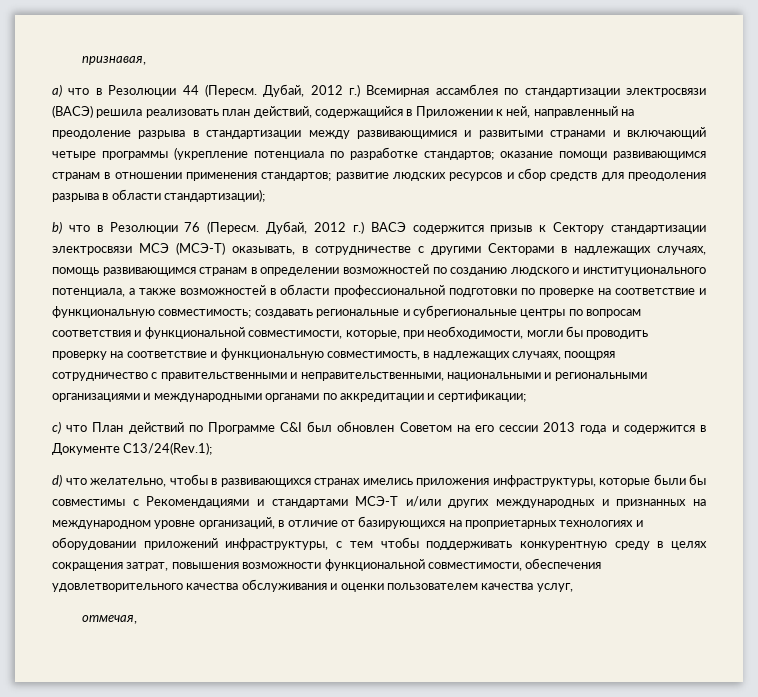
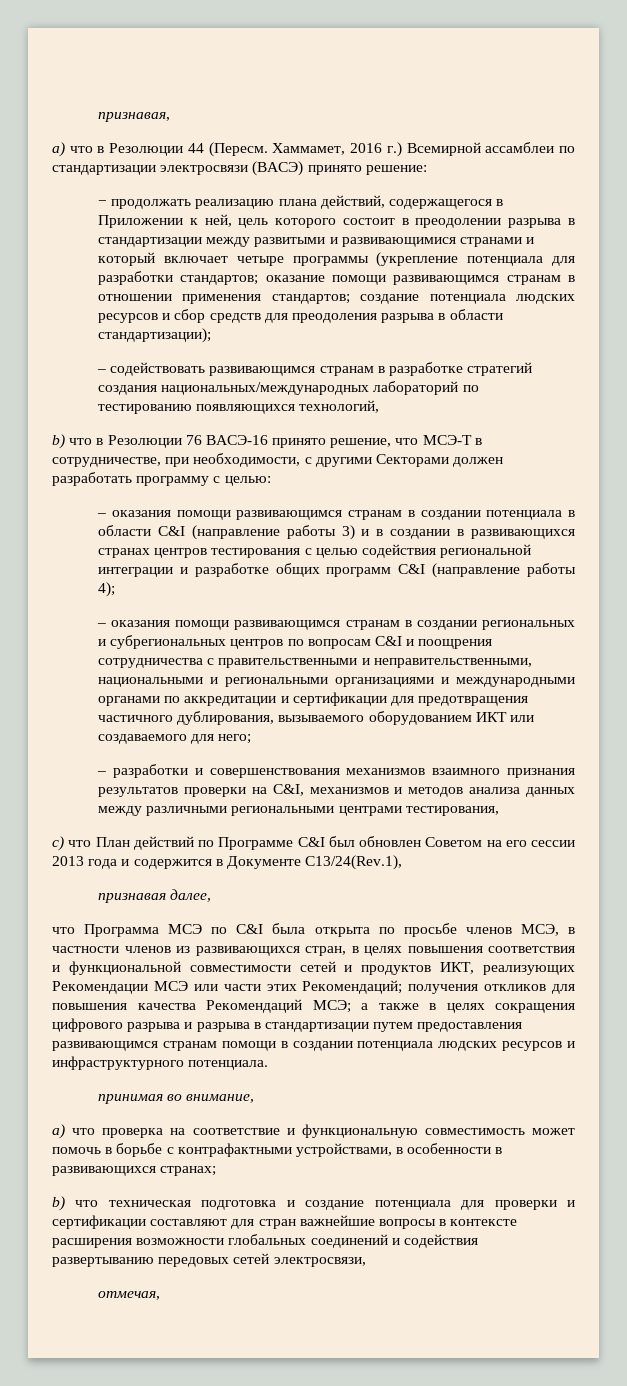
- Дубай, 2012 г.) Всемирная ассамблея по стандартизации электросвязи (ВАСЭ) решила реализовать план действий, содержащийся в Приложении к ней, направленный на преодоление разрыва в стандартизации между развивающимися и развитыми странами и включающий четыре программы (укрепление потенциала по разработке стандартов; оказание помощи развивающимся странам в отношении применения стандартов; развитие людских ресурсов и сбор средств для преодоления разрыва в области стандартизации);
+ Хаммамет, 2016 г.) Всемирной ассамблеи по стандартизации электросвязи (ВАСЭ) принято решение:
+ − продолжать реализацию плана действий, содержащегося в Приложении к ней, цель которого состоит в преодолении разрыва в стандартизации между развитыми и развивающимися странами и который включает четыре программы (укрепление потенциала для разработки стандартов; оказание помощи развивающимся странам в отношении применения стандартов; создание потенциала людских ресурсов и сбор средств для преодоления разрыва в области стандартизации);
+ – содействовать развивающимся странам в разработке стратегий создания национальных/международных лабораторий по тестированию появляющихся технологий,
- b) что в Резолюции 76 (Пересм. Дубай, 2012 г.) ВАСЭ содержится призыв к Сектору стандартизации электросвязи МСЭ (МСЭ-Т) оказывать, в сотрудничестве с другими Секторами в надлежащих случаях, помощь развивающимся странам в определении возможностей по созданию людского и институционального потенциала, а также возможностей в области профессиональной подготовки по проверке на соответствие и функциональную совместимость; создавать региональные и субрегиональные центры по вопросам соответствия и функциональной совместимости, которые, при необходимости, могли бы проводить проверку на соответствие и функциональную совместимость, в надлежащих случаях, поощряя сотрудничество с правительственными и неправительственными, национальными и региональными организациями и международными органами по аккредитации и сертификации;
+ b) что в Резолюции 76 ВАСЭ-16 принято решение, что МСЭ-Т в сотрудничестве, при необходимости, с другими Секторами должен разработать программу с целью:
+ – оказания помощи развивающимся странам в создании потенциала в области C&I (направление работы 3) и в создании в развивающихся странах центров тестирования с целью содействия региональной интеграции и разработке общих программ C&I (направление работы 4);
+ – оказания помощи развивающимся странам в создании региональных и субрегиональных центров по вопросам C&I и поощрения сотрудничества с правительственными и неправительственными, национальными и региональными организациями и международными органами по аккредитации и сертификации для предотвращения частичного дублирования, вызываемого оборудованием ИКТ или создаваемого для него;
+ – разработки и совершенствования механизмов взаимного признания результатов проверки на C&I, механизмов и методов анализа данных между различными региональными центрами тестирования,
- с) что План действий по Программе C&I был обновлен Советом на его сессии 2013 года и содержится в Документе С13/24(Rev.1);
- d) что желательно, чтобы в развивающихся странах имелись приложения инфраструктуры, которые были бы совместимы с Рекомендациями и стандартами МСЭ-Т и/или других международных и признанных на международном уровне организаций, в отличие от базирующихся на проприетарных технологиях и оборудовании приложений инфраструктуры, с тем чтобы поддерживать конкурентную среду в целях сокращения затрат, повышения возможности функциональной совместимости, обеспечения удовлетворительного качества обслуживания и оценки пользователем качества услуг,
+ с) что План действий по Программе C&I был обновлен Советом на его сессии 2013 года и содержится в Документе С13/24(Rev.1),
+ признавая далее,
+ что Программа МСЭ по C&I была открыта по просьбе членов МСЭ, в частности членов из развивающихся стран, в целях повышения соответствия и функциональной совместимости сетей и продуктов ИКТ, реализующих Рекомендации МСЭ или части этих Рекомендаций; получения откликов для повышения качества Рекомендаций МСЭ; а также в целях сокращения цифрового разрыва и разрыва в стандартизации путем предоставления развивающимся странам помощи в создании потенциала людских ресурсов и инфраструктурного потенциала.
+ принимая во внимание,
+ a) что проверка на соответствие и функциональную совместимость может помочь в борьбе с контрафактными устройствами, в особенности в развивающихся странах;
+ b) что техническая подготовка и создание потенциала для проверки и сертификации составляют для стран важнейшие вопросы в контексте расширения возможности глобальных соединений и содействия развертыванию передовых сетей электросвязи,

